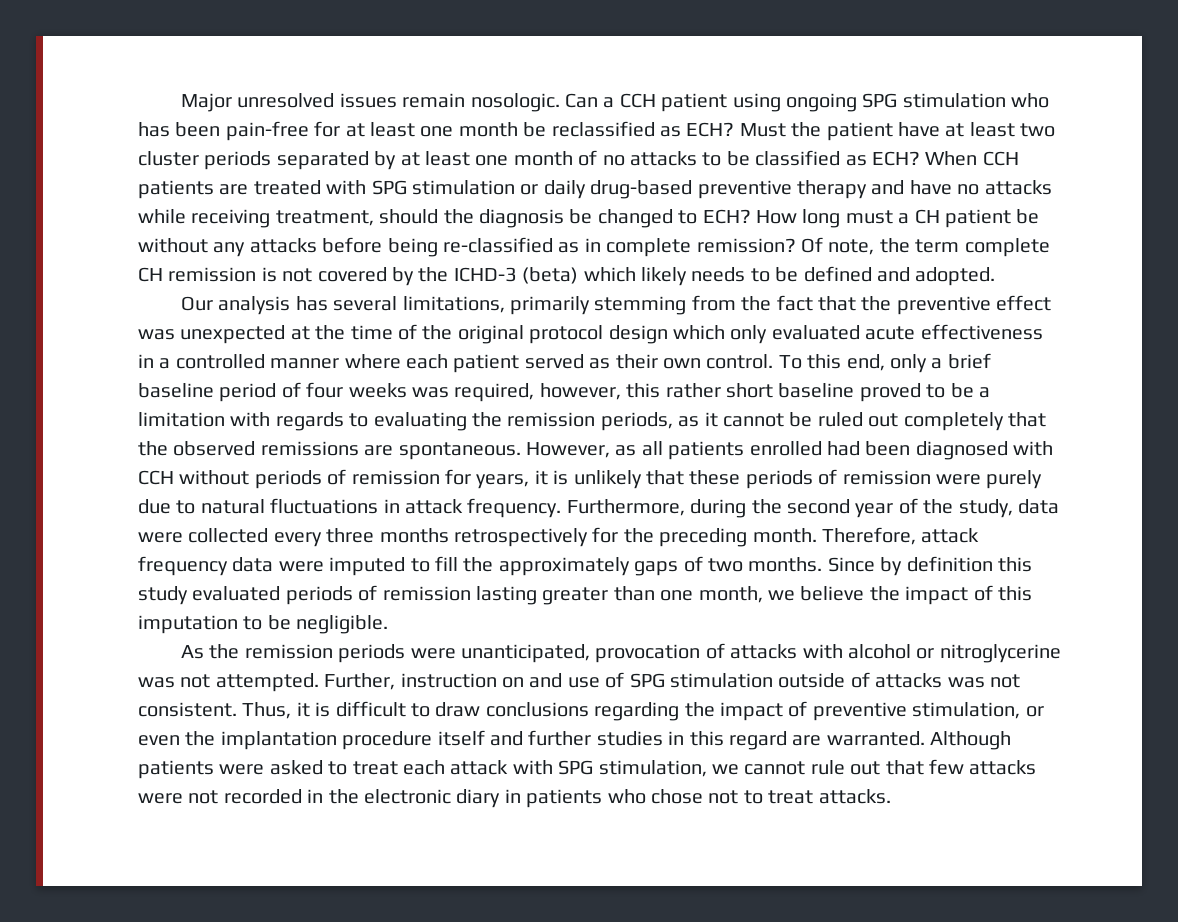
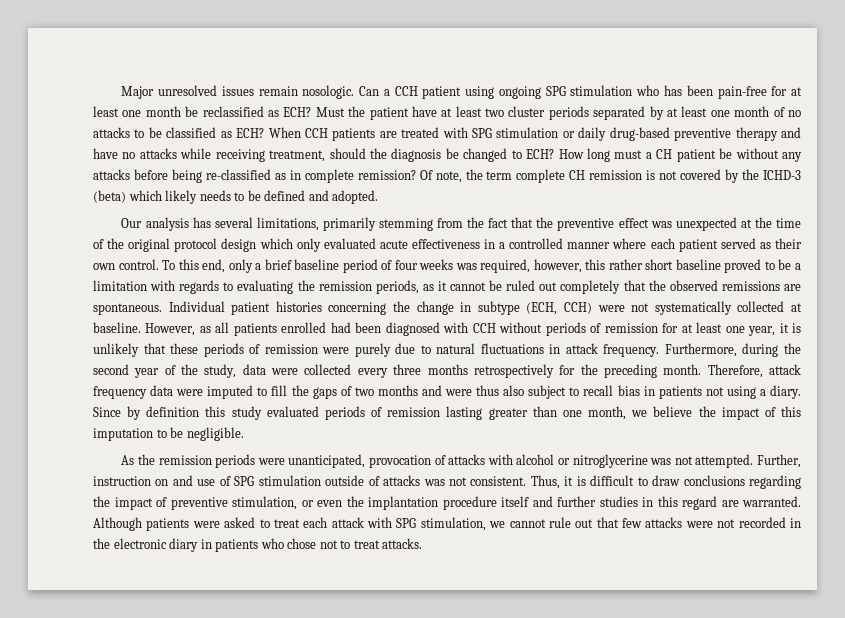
+ Individual patient histories concerning the change in subtype (ECH, CCH) were not systematically collected at baseline.
- However, as all patients enrolled had been diagnosed with CCH without periods of remission for years, it is unlikely that these periods of remission were purely due to natural fluctuations in attack frequency.
+ However, as all patients enrolled had been diagnosed with CCH without periods of remission for at least one year, it is unlikely that these periods of remission were purely due to natural fluctuations in attack frequency.
- Therefore, attack frequency data were imputed to fill the approximately gaps of two months.
+ Therefore, attack frequency data were imputed to fill the gaps of two months and were thus also subject to recall bias in patients not using a diary.

